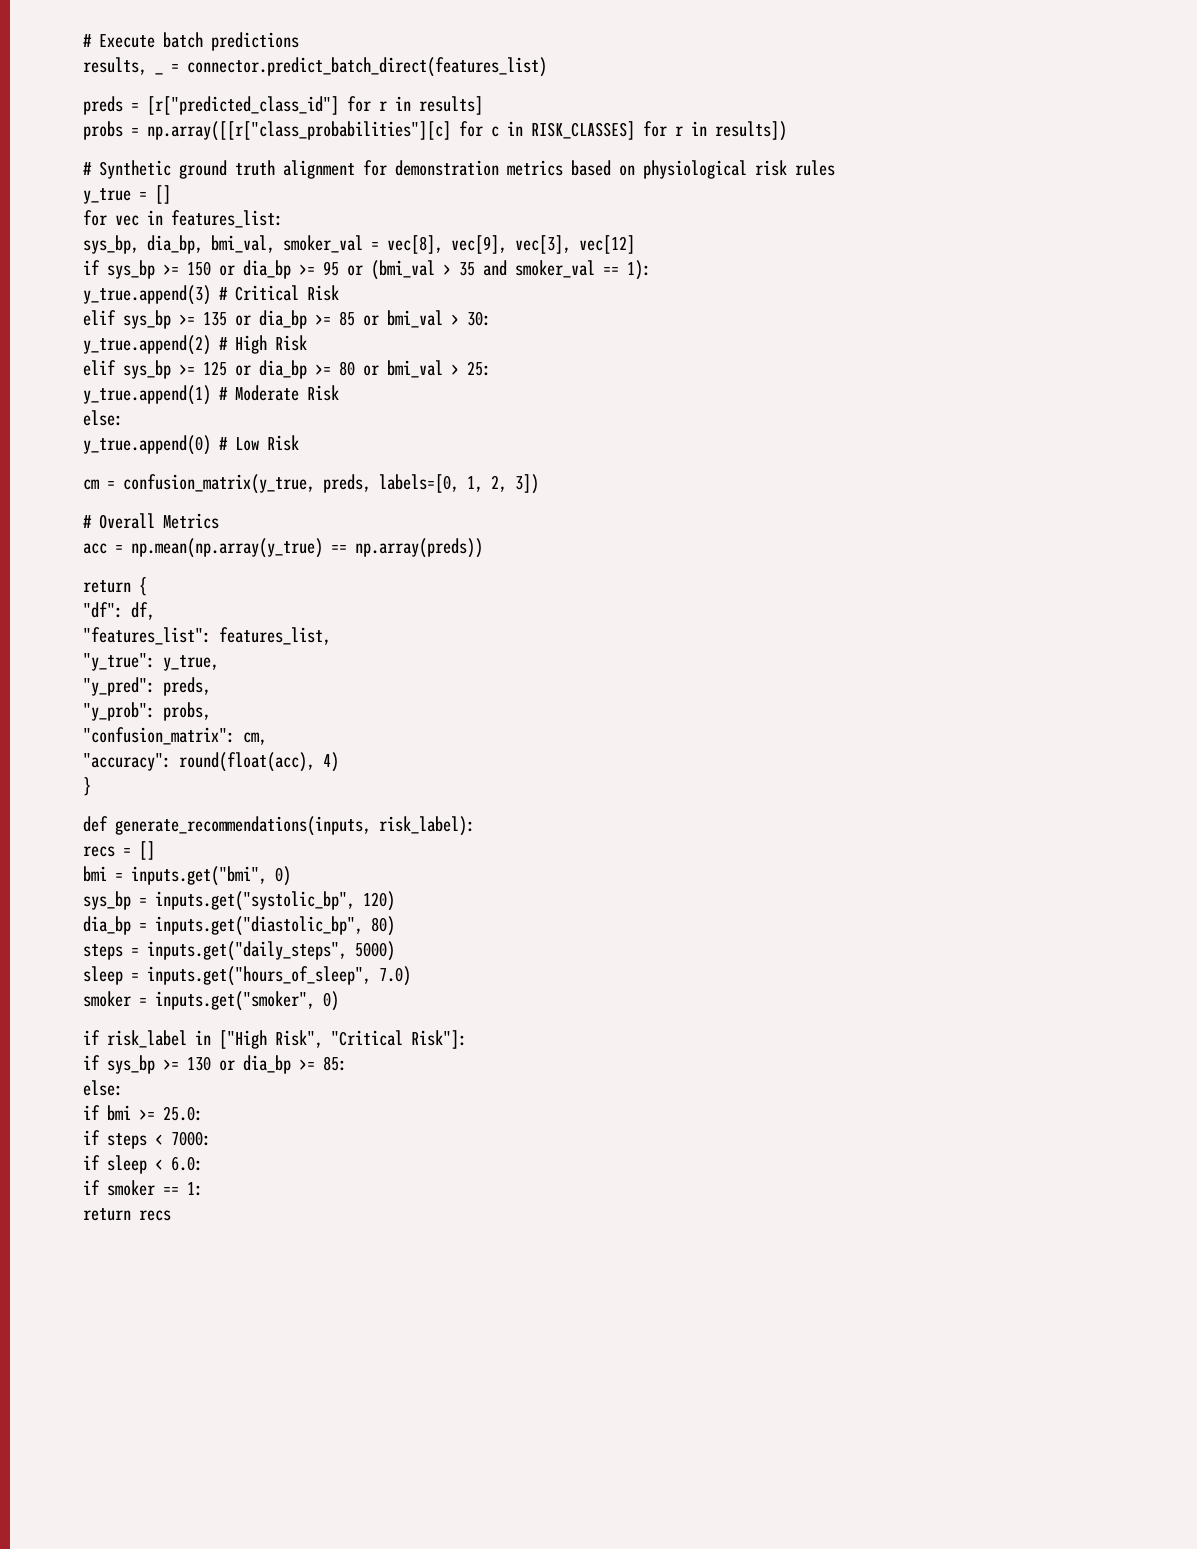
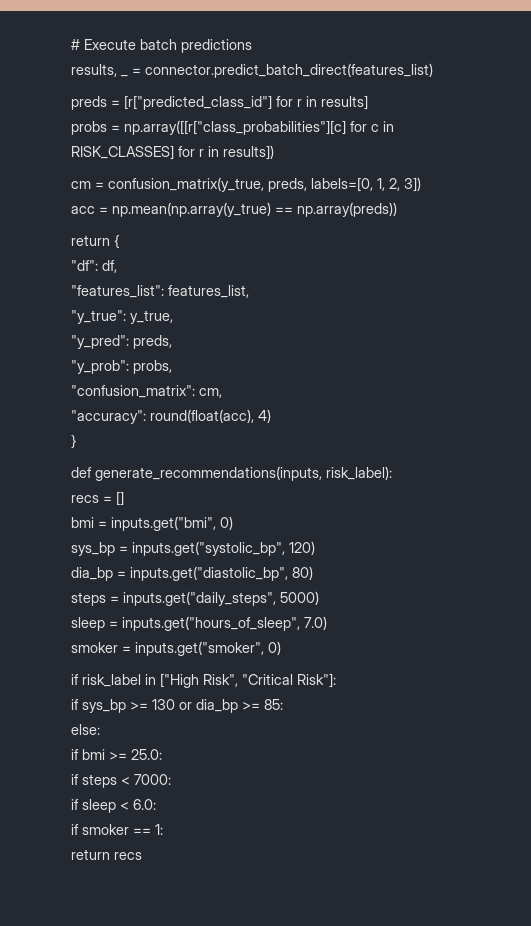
- # Synthetic ground truth alignment for demonstration metrics based on physiological risk rules
- y_true = []
- for vec in features_list:
- sys_bp, dia_bp, bmi_val, smoker_val = vec[8], vec[9], vec[3], vec[12]
- if sys_bp >= 150 or dia_bp >= 95 or (bmi_val > 35 and smoker_val == 1):
- y_true.append(3) # Critical Risk
- elif sys_bp >= 135 or dia_bp >= 85 or bmi_val > 30:
- y_true.append(2) # High Risk
- elif sys_bp >= 125 or dia_bp >= 80 or bmi_val > 25:
- y_true.append(1) # Moderate Risk
- else:
- y_true.append(0) # Low Risk
- # Overall Metrics

